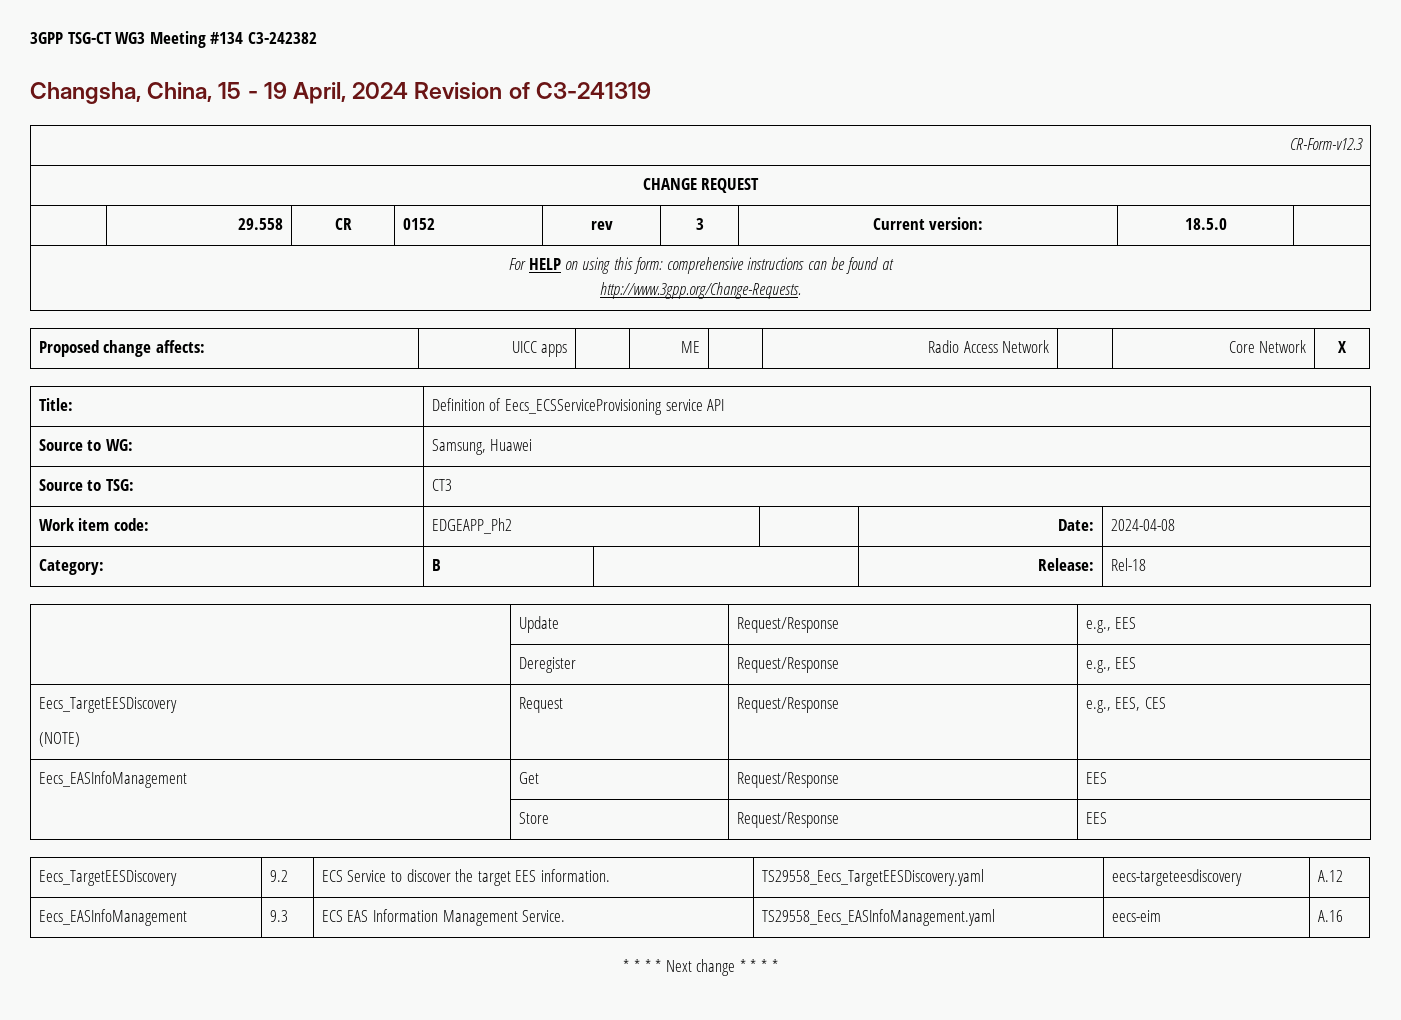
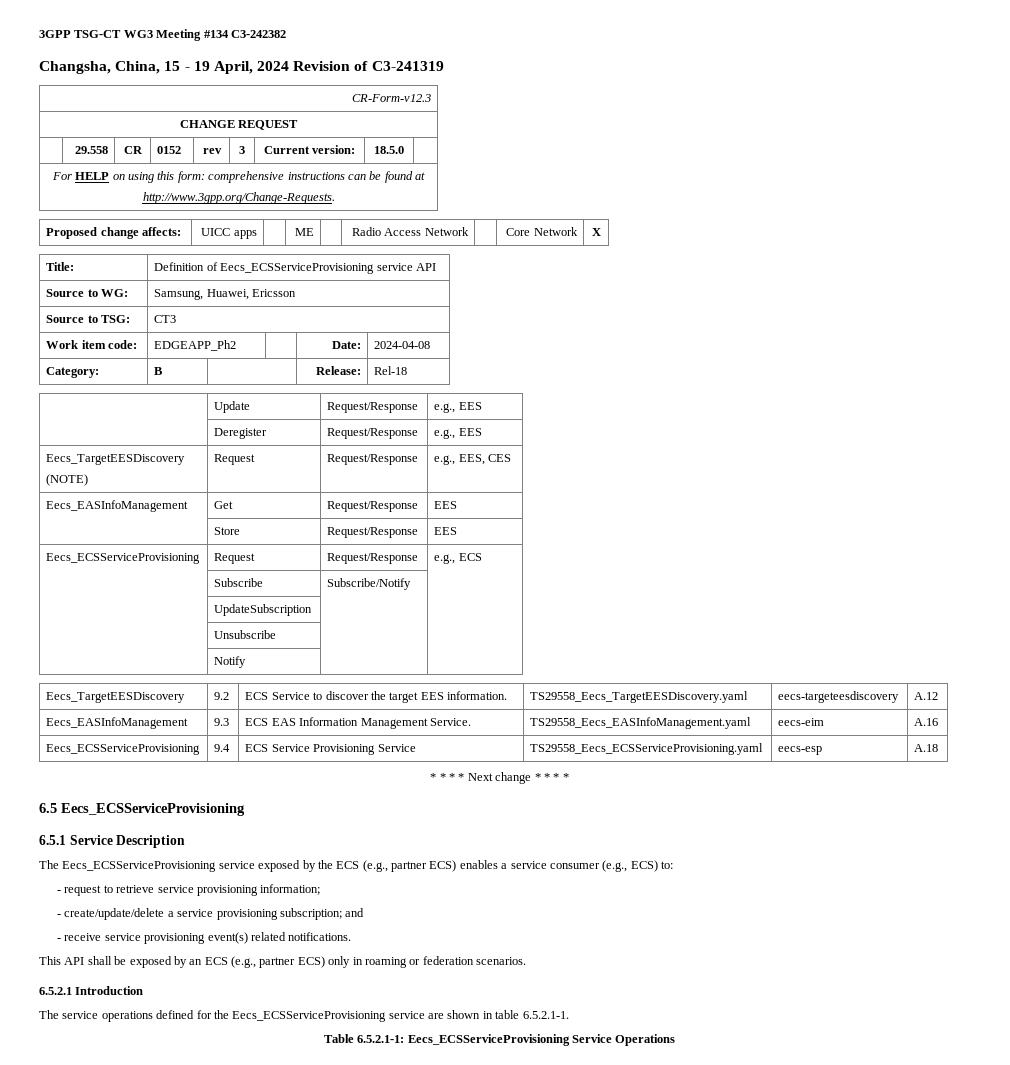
- Source to WG: | Samsung, Huawei
+ Source to WG: | Samsung, Huawei, Ericsson
+ Eecs_ECSServiceProvisioning | Request | Request/Response | e.g., ECS
+ | Subscribe | Subscribe/Notify |
+ | UpdateSubscription | |
+ | Unsubscribe | |
+ | Notify | |
+ Eecs_ECSServiceProvisioning | 9.4 | ECS Service Provisioning Service | TS29558_Eecs_ECSServiceProvisioning.yaml | eecs-esp | A.18
+ 6.5 Eecs_ECSServiceProvisioning
+ 6.5.1 Service Description
+ The Eecs_ECSServiceProvisioning service exposed by the ECS (e.g., partner ECS) enables a service consumer (e.g., ECS) to:
+ - request to retrieve service provisioning information;
+ - create/update/delete a service provisioning subscription; and
+ - receive service provisioning event(s) related notifications.
+ This API shall be exposed by an ECS (e.g., partner ECS) only in roaming or federation scenarios.
+ 6.5.2.1 Introduction
+ The service operations defined for the Eecs_ECSServiceProvisioning service are shown in table 6.5.2.1-1.
+ Table 6.5.2.1-1: Eecs_ECSServiceProvisioning Service Operations

